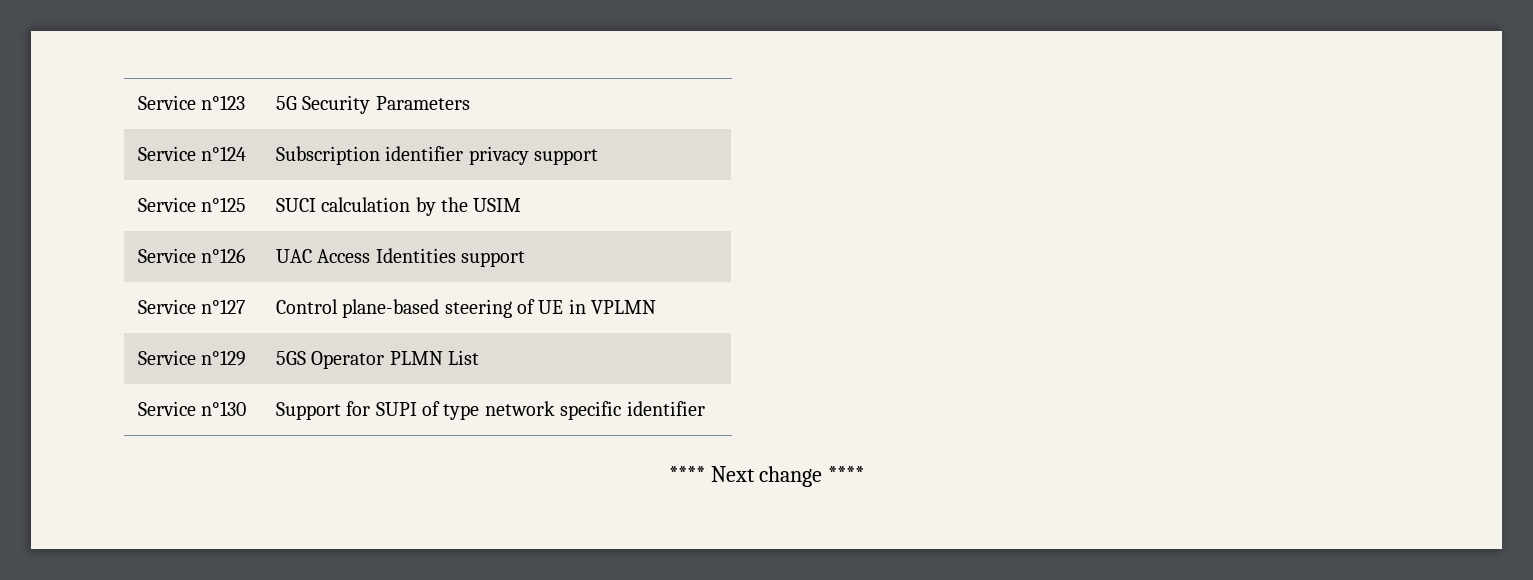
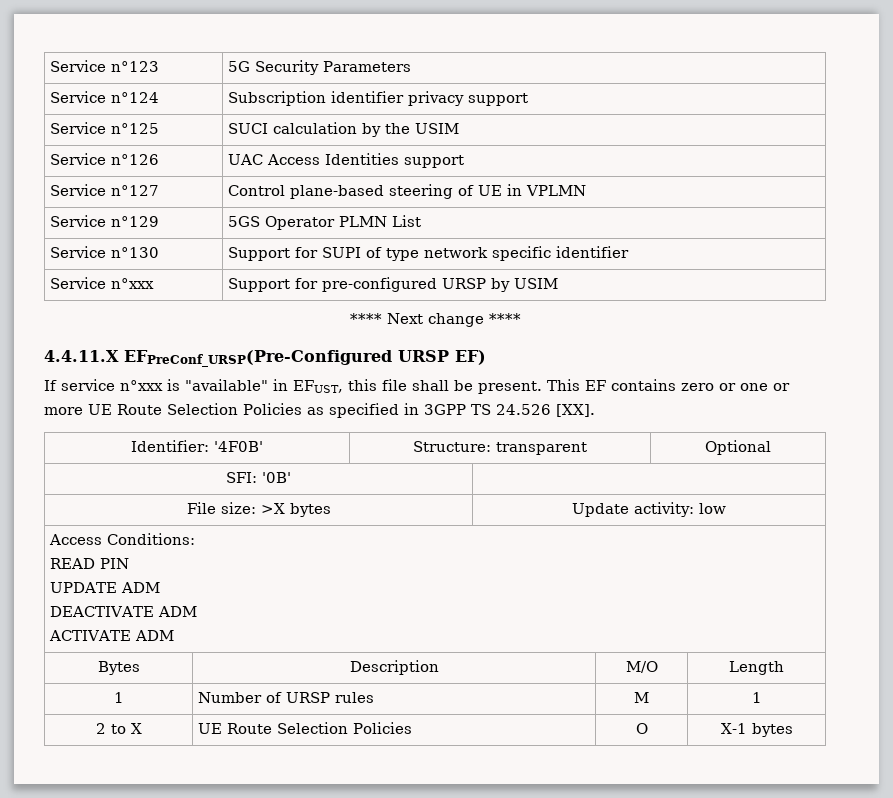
+ Service n°xxx | Support for pre-configured URSP by USIM
  **** Next change ****
+ 4.4.11.X EFPreConf_URSP(Pre-Configured URSP EF)
+ If service n°xxx is "available" in EFUST, this file shall be present. This EF contains zero or one or more UE Route Selection Policies as specified in 3GPP TS 24.526 [XX].
+ Identifier: '4F0B' | Structure: transparent | Optional
+ SFI: '0B' |
+ File size: >X bytes | Update activity: low
+ Access Conditions:
+ READ PIN
+ UPDATE ADM
+ DEACTIVATE ADM
+ ACTIVATE ADM
+ Bytes | Description | M/O | Length
+ 1 | Number of URSP rules | M | 1
+ 2 to X | UE Route Selection Policies | O | X-1 bytes

